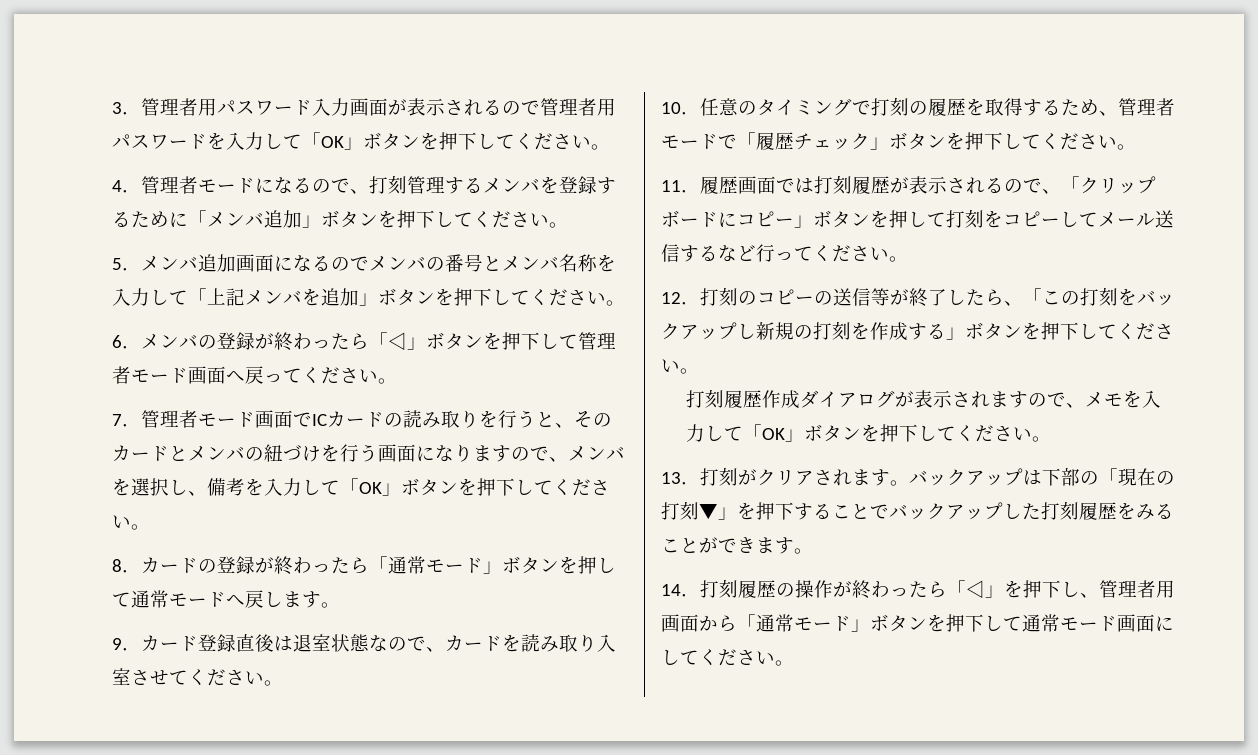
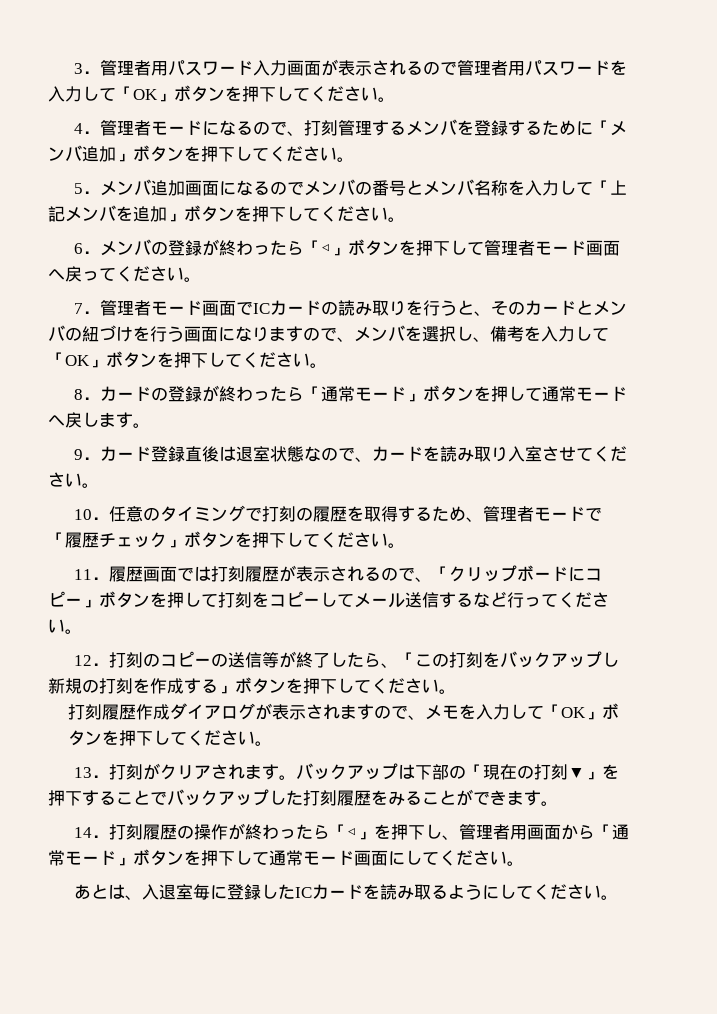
+ あとは、入退室毎に登録したICカードを読み取るようにしてください。

